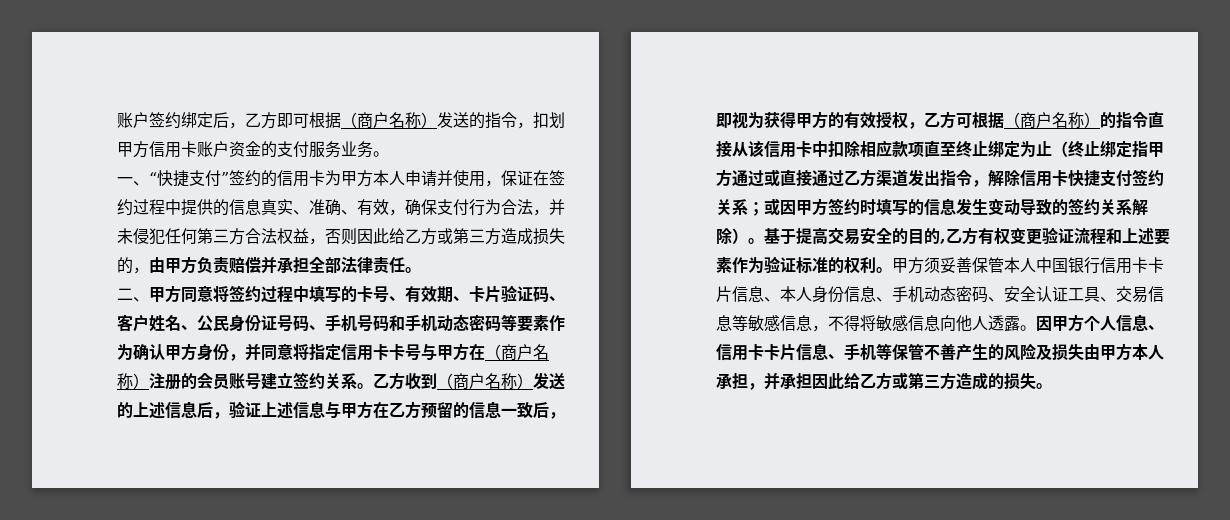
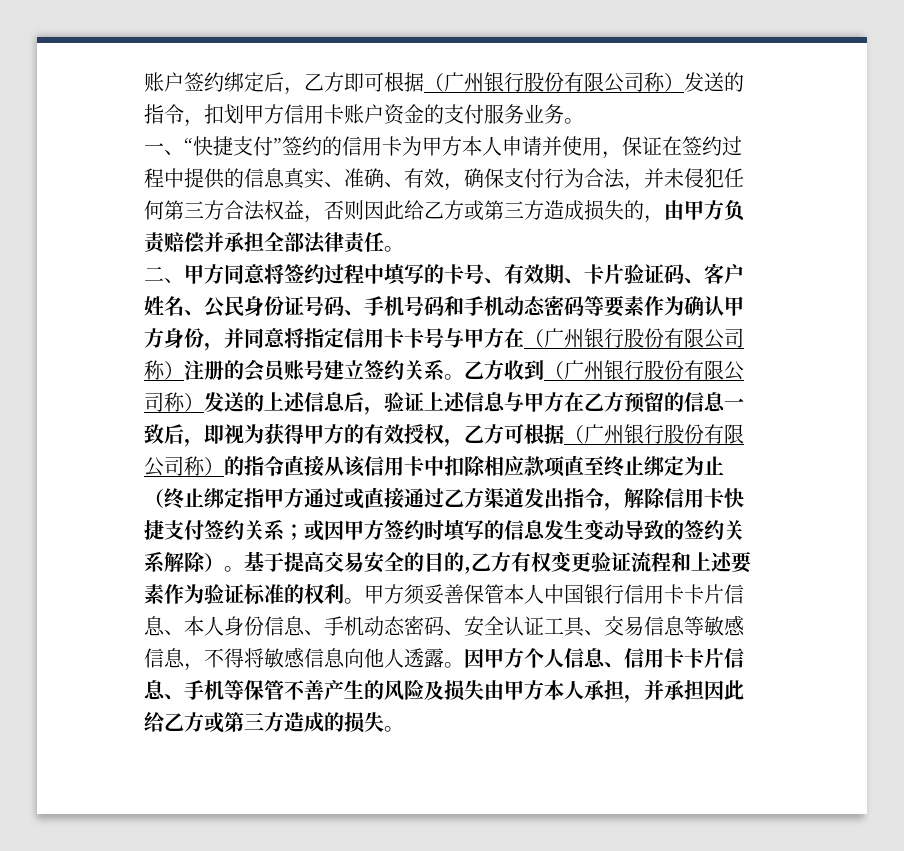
- 账户签约绑定后，乙方即可根据（商户名称）发送的指令，扣划甲方信用卡账户资金的支付服务业务。
+ 账户签约绑定后，乙方即可根据（广州银行股份有限公司称）发送的指令，扣划甲方信用卡账户资金的支付服务业务。
- 二、甲方同意将签约过程中填写的卡号、有效期、卡片验证码、客户姓名、公民身份证号码、手机号码和手机动态密码等要素作为确认甲方身份，并同意将指定信用卡卡号与甲方在（商户名称）注册的会员账号建立签约关系。
+ 二、甲方同意将签约过程中填写的卡号、有效期、卡片验证码、客户姓名、公民身份证号码、手机号码和手机动态密码等要素作为确认甲方身份，并同意将指定信用卡卡号与甲方在（广州银行股份有限公司称）注册的会员账号建立签约关系。
- 乙方收到（商户名称）发送的上述信息后，验证上述信息与甲方在乙方预留的信息一致后，即视为获得甲方的有效授权，乙方可根据（商户名称）的指令直接从该信用卡中扣除相应款项直至终止绑定为止（终止绑定指甲方通过或直接通过乙方渠道发出指令，解除信用卡快捷支付签约关系；
+ 乙方收到（广州银行股份有限公司称）发送的上述信息后，验证上述信息与甲方在乙方预留的信息一致后，即视为获得甲方的有效授权，乙方可根据（广州银行股份有限公司称）的指令直接从该信用卡中扣除相应款项直至终止绑定为止（终止绑定指甲方通过或直接通过乙方渠道发出指令，解除信用卡快捷支付签约关系；

